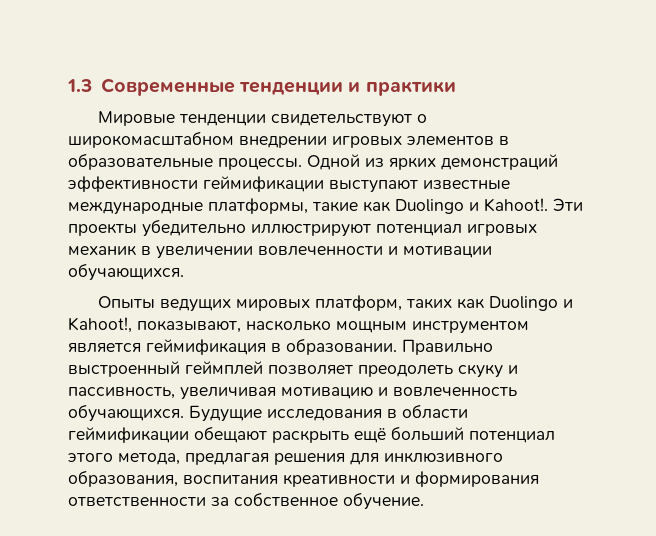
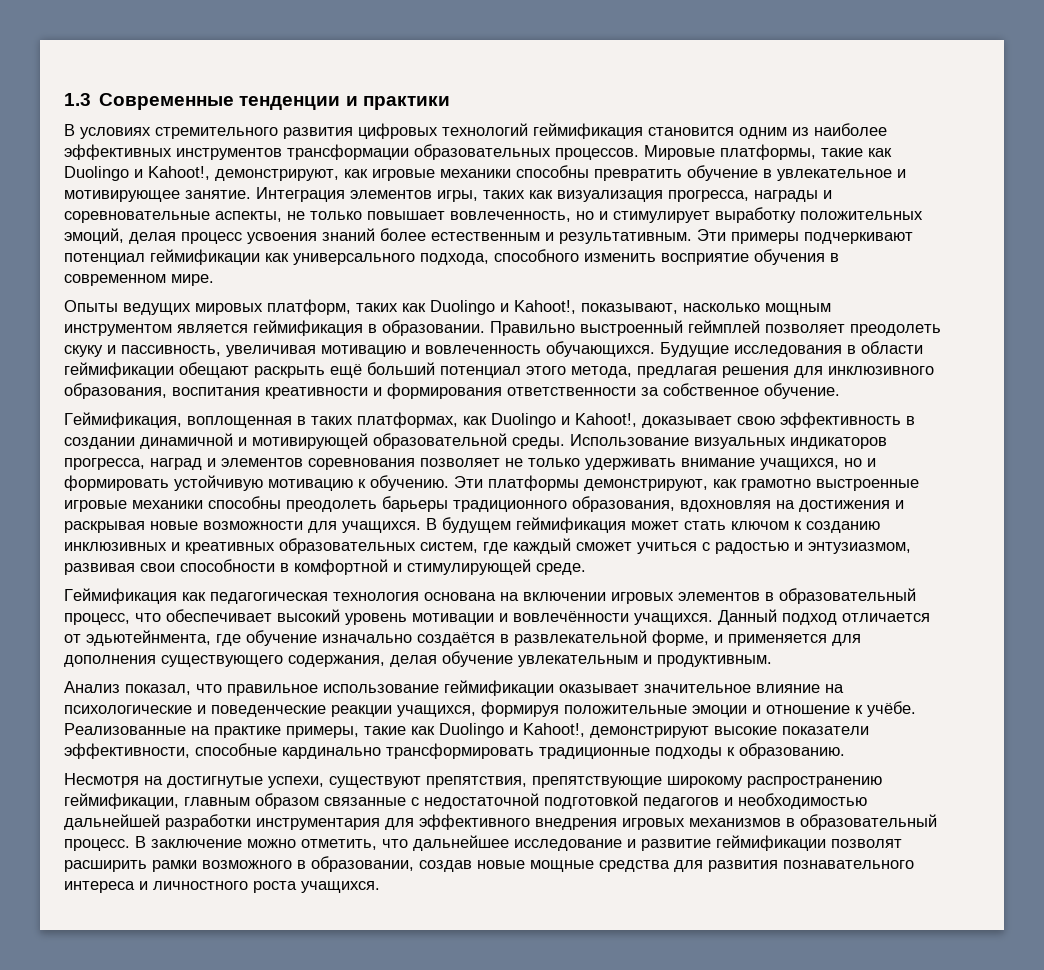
- Мировые тенденции свидетельствуют о широкомасштабном внедрении игровых элементов в образовательные процессы. Одной из ярких демонстраций эффективности геймификации выступают известные международные платформы, такие как Duolingo и Kahoot!. Эти проекты убедительно иллюстрируют потенциал игровых механик в увеличении вовлеченности и мотивации обучающихся.
+ В условиях стремительного развития цифровых технологий геймификация становится одним из наиболее эффективных инструментов трансформации образовательных процессов. Мировые платформы, такие как Duolingo и Kahoot!, демонстрируют, как игровые механики способны превратить обучение в увлекательное и мотивирующее занятие. Интеграция элементов игры, таких как визуализация прогресса, награды и соревновательные аспекты, не только повышает вовлеченность, но и стимулирует выработку положительных эмоций, делая процесс усвоения знаний более естественным и результативным. Эти примеры подчеркивают потенциал геймификации как универсального подхода, способного изменить восприятие обучения в современном мире.
+ Геймификация, воплощенная в таких платформах, как Duolingo и Kahoot!, доказывает свою эффективность в создании динамичной и мотивирующей образовательной среды. Использование визуальных индикаторов прогресса, наград и элементов соревнования позволяет не только удерживать внимание учащихся, но и формировать устойчивую мотивацию к обучению. Эти платформы демонстрируют, как грамотно выстроенные игровые механики способны преодолеть барьеры традиционного образования, вдохновляя на достижения и раскрывая новые возможности для учащихся. В будущем геймификация может стать ключом к созданию инклюзивных и креативных образовательных систем, где каждый сможет учиться с радостью и энтузиазмом, развивая свои способности в комфортной и стимулирующей среде.
+ Геймификация как педагогическая технология основана на включении игровых элементов в образовательный процесс, что обеспечивает высокий уровень мотивации и вовлечённости учащихся. Данный подход отличается от эдьютейнмента, где обучение изначально создаётся в развлекательной форме, и применяется для дополнения существующего содержания, делая обучение увлекательным и продуктивным.
+ Анализ показал, что правильное использование геймификации оказывает значительное влияние на психологические и поведенческие реакции учащихся, формируя положительные эмоции и отношение к учёбе. Реализованные на практике примеры, такие как Duolingo и Kahoot!, демонстрируют высокие показатели эффективности, способные кардинально трансформировать традиционные подходы к образованию.
+ Несмотря на достигнутые успехи, существуют препятствия, препятствующие широкому распространению геймификации, главным образом связанные с недостаточной подготовкой педагогов и необходимостью дальнейшей разработки инструментария для эффективного внедрения игровых механизмов в образовательный процесс. В заключение можно отметить, что дальнейшее исследование и развитие геймификации позволят расширить рамки возможного в образовании, создав новые мощные средства для развития познавательного интереса и личностного роста учащихся.

